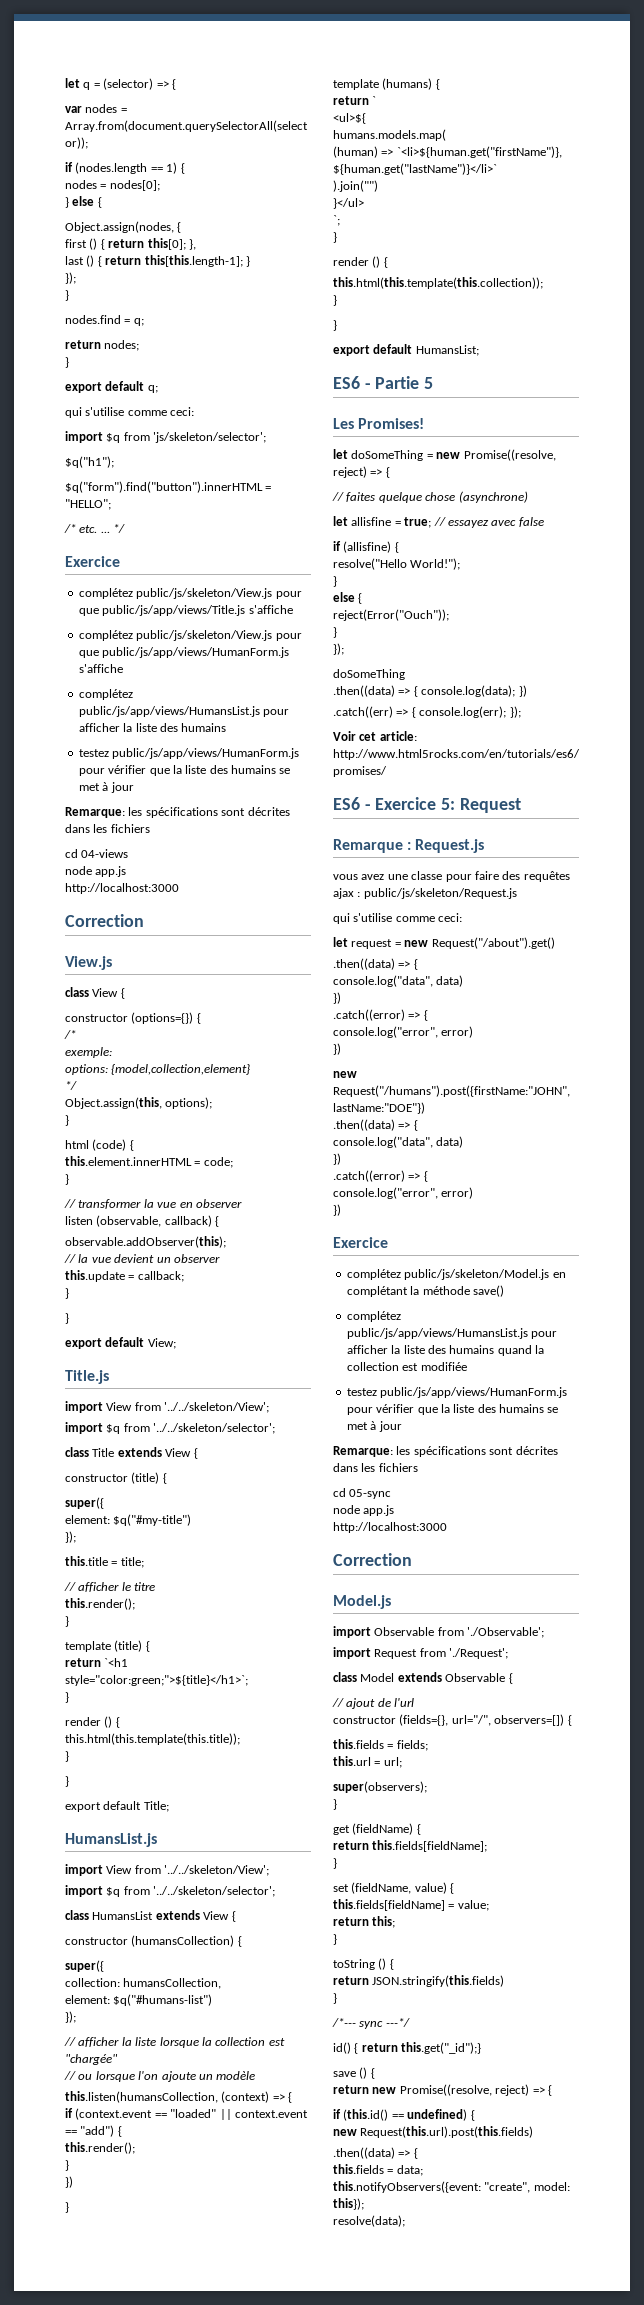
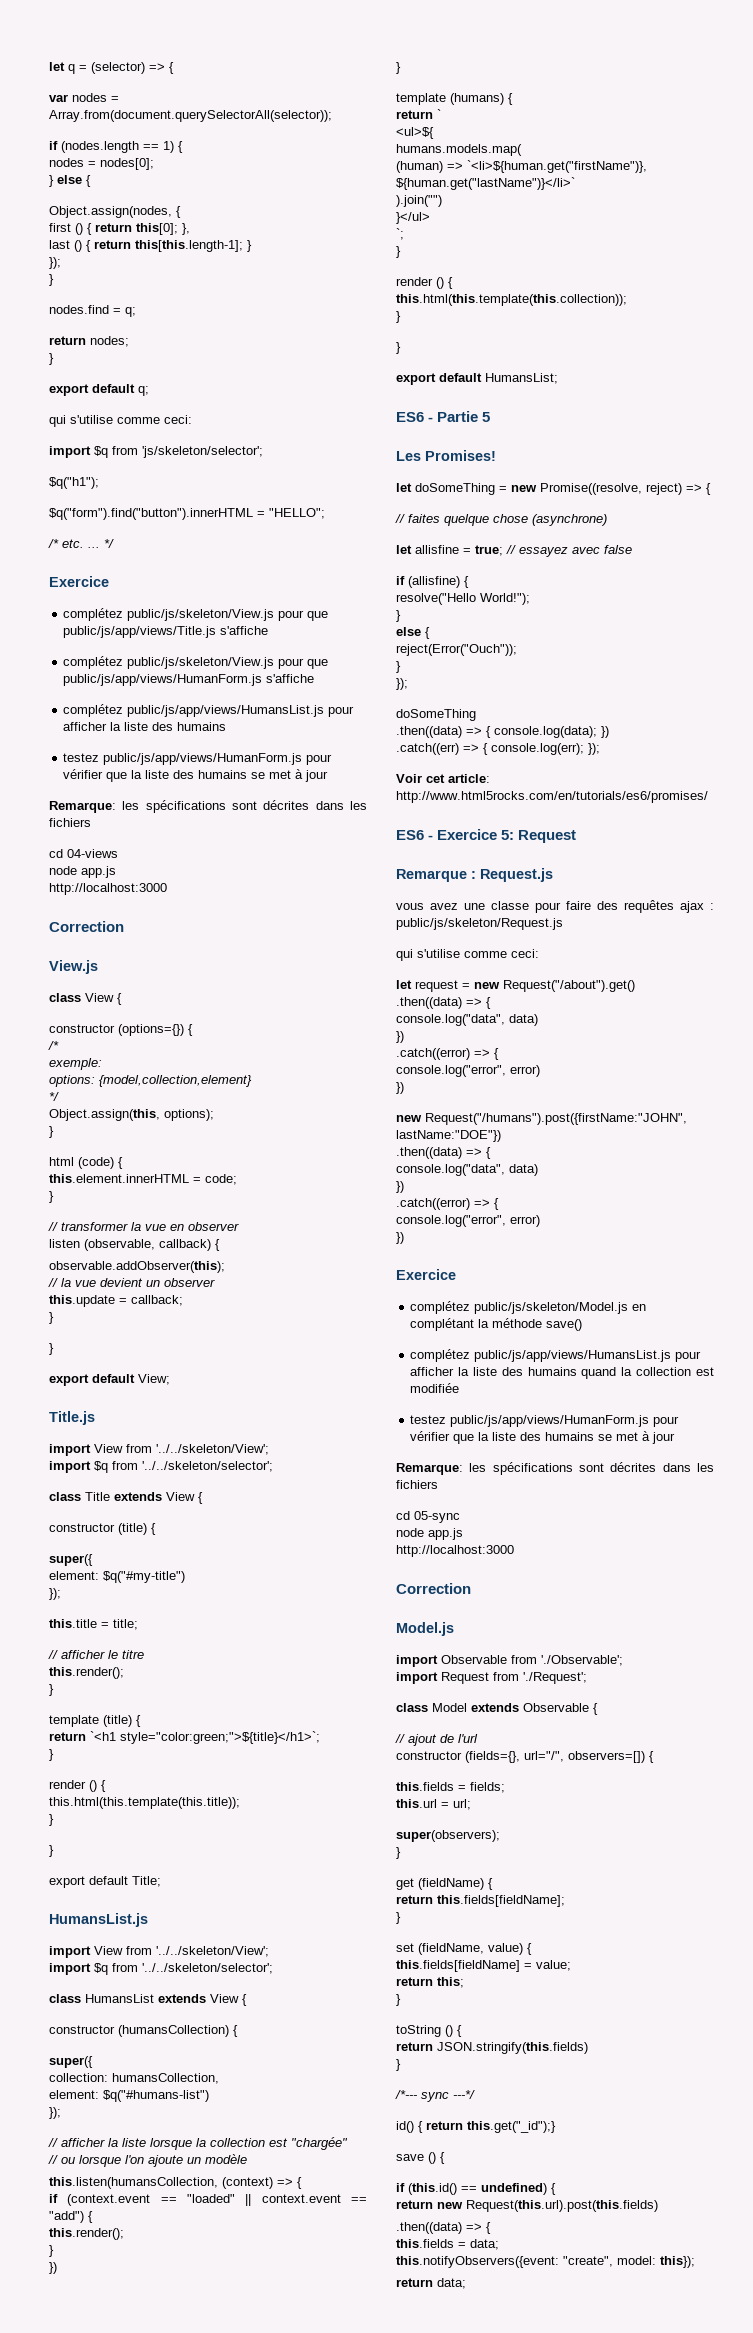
- return new Promise((resolve, reject) => {
- new Request(this.url).post(this.fields)
+ return new Request(this.url).post(this.fields)
- resolve(data);
+ return data;

